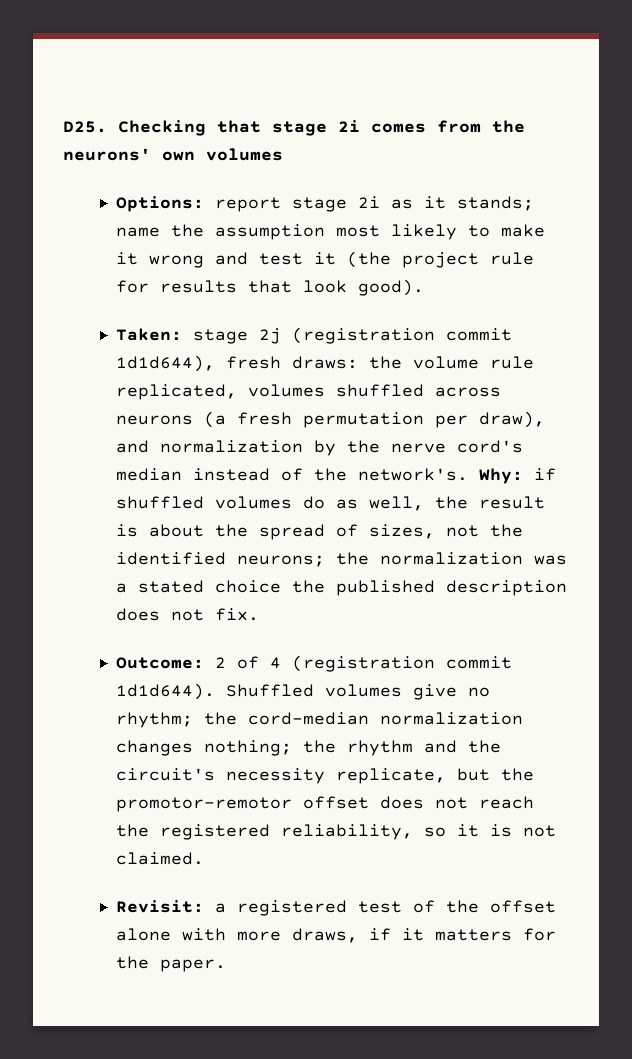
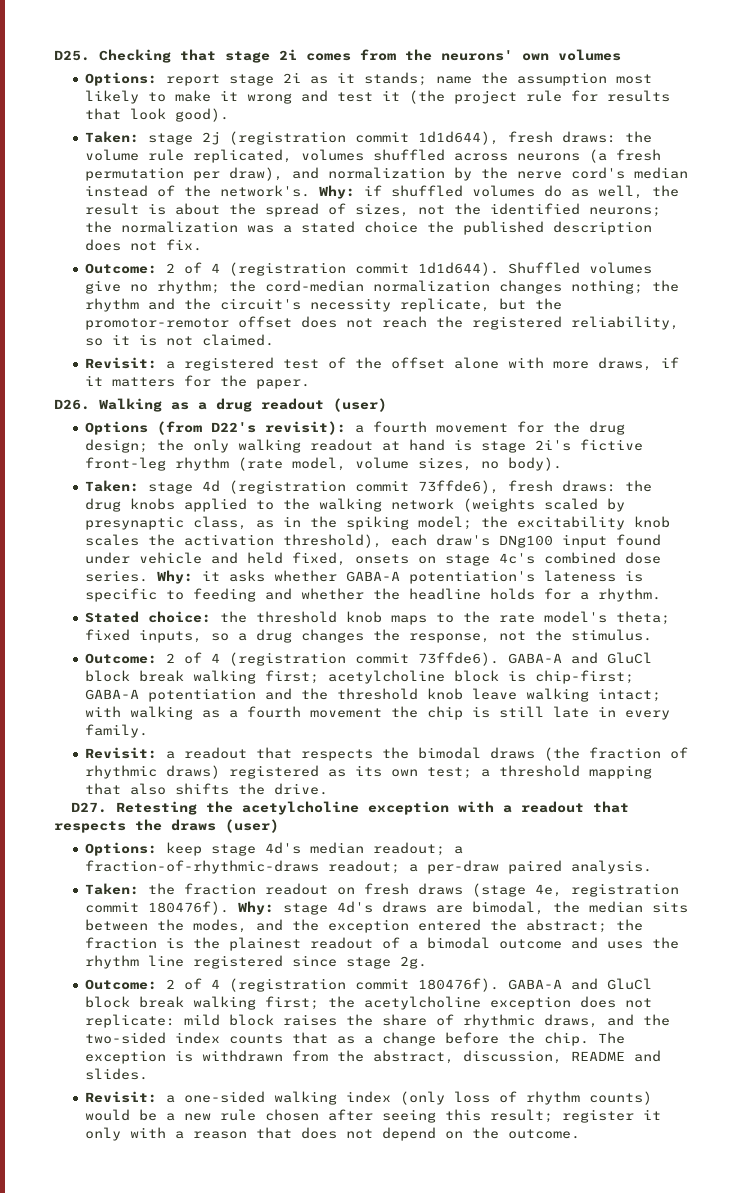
+ D26. Walking as a drug readout (user)
+ Options (from D22's revisit): a fourth movement for the drug design; the only walking readout at hand is stage 2i's fictive front-leg rhythm (rate model, volume sizes, no body).
+ Taken: stage 4d (registration commit 73ffde6), fresh draws: the drug knobs applied to the walking network (weights scaled by presynaptic class, as in the spiking model; the excitability knob scales the activation threshold), each draw's DNg100 input found under vehicle and held fixed, onsets on stage 4c's combined dose series. Why: it asks whether GABA-A potentiation's lateness is specific to feeding and whether the headline holds for a rhythm.
+ Stated choice: the threshold knob maps to the rate model's theta; fixed inputs, so a drug changes the response, not the stimulus.
+ Outcome: 2 of 4 (registration commit 73ffde6). GABA-A and GluCl block break walking first; acetylcholine block is chip-first; GABA-A potentiation and the threshold knob leave walking intact; with walking as a fourth movement the chip is still late in every family.
+ Revisit: a readout that respects the bimodal draws (the fraction of rhythmic draws) registered as its own test; a threshold mapping that also shifts the drive.
+ D27. Retesting the acetylcholine exception with a readout that respects the draws (user)
+ Options: keep stage 4d's median readout; a fraction-of-rhythmic-draws readout; a per-draw paired analysis.
+ Taken: the fraction readout on fresh draws (stage 4e, registration commit 180476f). Why: stage 4d's draws are bimodal, the median sits between the modes, and the exception entered the abstract; the fraction is the plainest readout of a bimodal outcome and uses the rhythm line registered since stage 2g.
+ Outcome: 2 of 4 (registration commit 180476f). GABA-A and GluCl block break walking first; the acetylcholine exception does not replicate: mild block raises the share of rhythmic draws, and the two-sided index counts that as a change before the chip. The exception is withdrawn from the abstract, discussion, README and slides.
+ Revisit: a one-sided walking index (only loss of rhythm counts) would be a new rule chosen after seeing this result; register it only with a reason that does not depend on the outcome.

